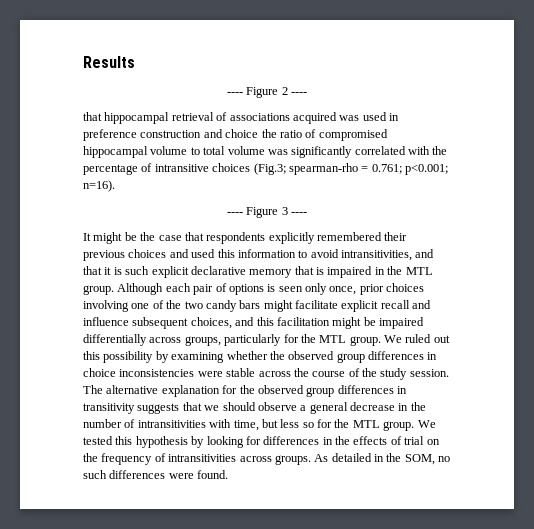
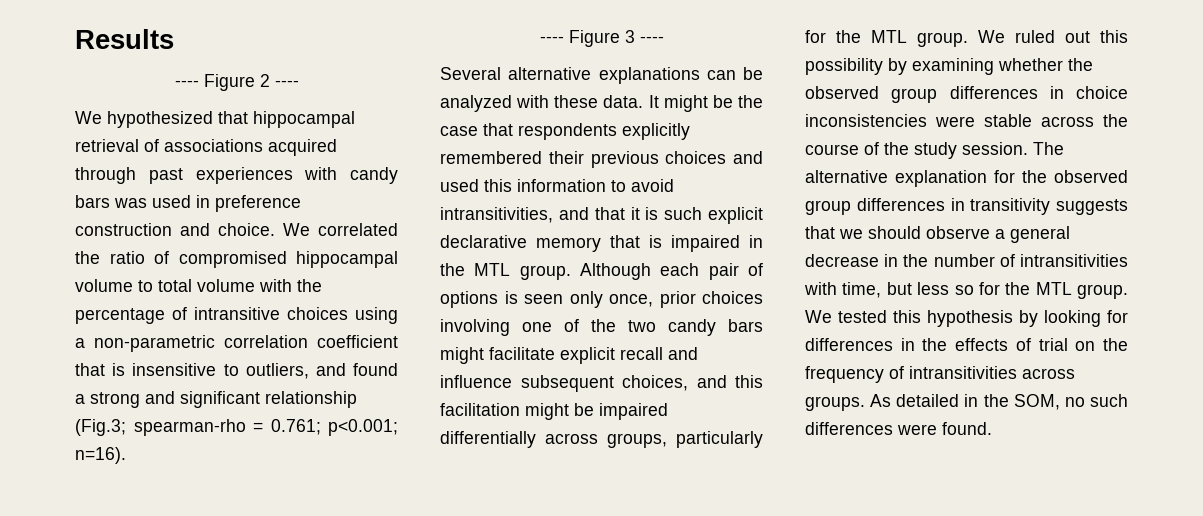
- that hippocampal retrieval of associations acquired was used in preference construction and choice the ratio of compromised hippocampal volume to total volume was significantly correlated with the percentage of intransitive choices (Fig.3; spearman-rho = 0.761; p<0.001; n=16).
+ We hypothesized that hippocampal retrieval of associations acquired through past experiences with candy bars was used in preference construction and choice. We correlated the ratio of compromised hippocampal volume to total volume with the percentage of intransitive choices using a non-parametric correlation coefficient that is insensitive to outliers, and found a strong and significant relationship (Fig.3; spearman-rho = 0.761; p<0.001; n=16).
+ Several alternative explanations can be analyzed with these data.

